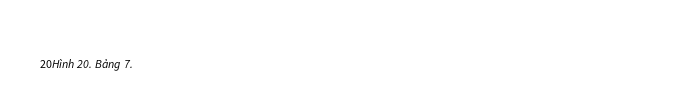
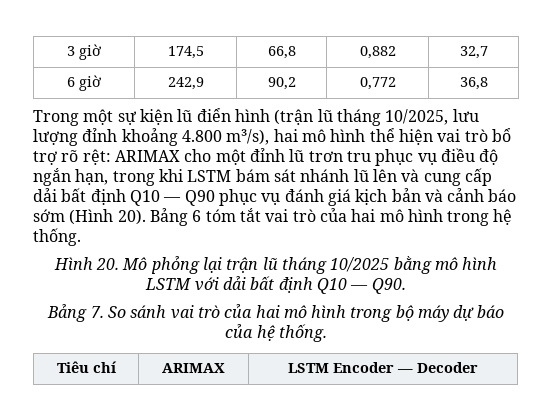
- 20Hình 20. Bảng 7.
+ 3 giờ | 174,5 | 66,8 | 0,882 | 32,7
+ 6 giờ | 242,9 | 90,2 | 0,772 | 36,8
+ Trong một sự kiện lũ điển hình (trận lũ tháng 10/2025, lưu lượng đỉnh khoảng 4.800 m³/s), hai mô hình thể hiện vai trò bổ trợ rõ rệt: ARIMAX cho một đỉnh lũ trơn tru phục vụ điều độ ngắn hạn, trong khi LSTM bám sát nhánh lũ lên và cung cấp dải bất định Q10 — Q90 phục vụ đánh giá kịch bản và cảnh báo sớm (Hình 20). Bảng 6 tóm tắt vai trò của hai mô hình trong hệ thống.
+ Hình 20. Mô phỏng lại trận lũ tháng 10/2025 bằng mô hình LSTM với dải bất định Q10 — Q90.
+ Bảng 7. So sánh vai trò của hai mô hình trong bộ máy dự báo của hệ thống.
+ Tiêu chí | ARIMAX | LSTM Encoder — Decoder

